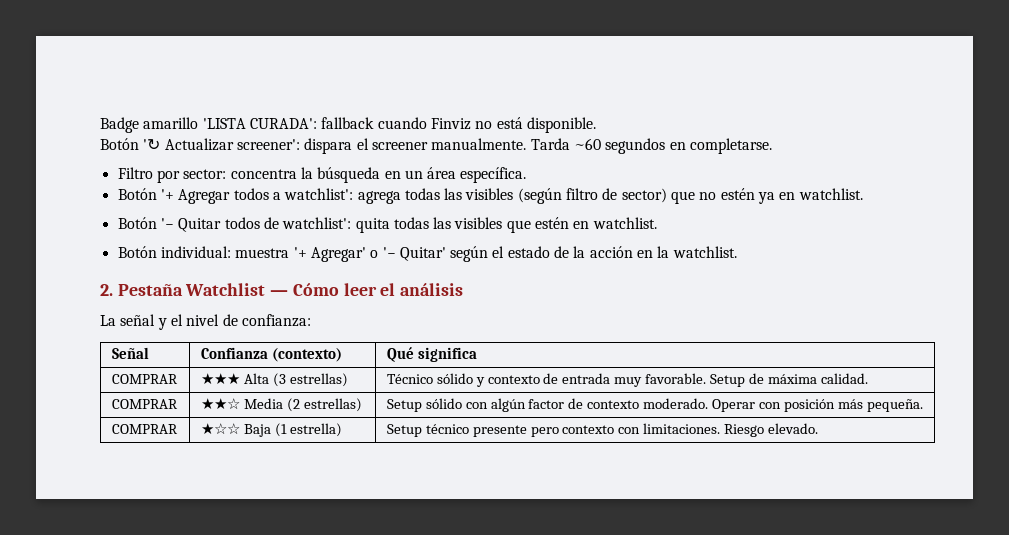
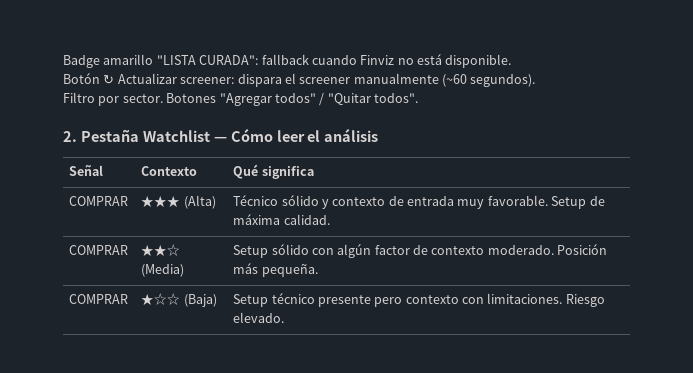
- Badge amarillo 'LISTA CURADA': fallback cuando Finviz no está disponible.
+ Badge amarillo "LISTA CURADA": fallback cuando Finviz no está disponible.
- Botón '↻ Actualizar screener': dispara el screener manualmente. Tarda ~60 segundos en completarse.
- Filtro por sector: concentra la búsqueda en un área específica.
- Botón '+ Agregar todos a watchlist': agrega todas las visibles (según filtro de sector) que no estén ya en watchlist.
- Botón '− Quitar todos de watchlist': quita todas las visibles que estén en watchlist.
- Botón individual: muestra '+ Agregar' o '− Quitar' según el estado de la acción en la watchlist.
+ Botón ↻ Actualizar screener: dispara el screener manualmente (~60 segundos).
+ Filtro por sector. Botones "Agregar todos" / "Quitar todos".
- La señal y el nivel de confianza:
- Señal | Confianza (contexto) | Qué significa
+ Señal | Contexto | Qué significa
- COMPRAR | ★★★ Alta (3 estrellas) | Técnico sólido y contexto de entrada muy favorable. Setup de máxima calidad.
+ COMPRAR | ★★★ (Alta) | Técnico sólido y contexto de entrada muy favorable. Setup de máxima calidad.
- COMPRAR | ★★☆ Media (2 estrellas) | Setup sólido con algún factor de contexto moderado. Operar con posición más pequeña.
+ COMPRAR | ★★☆ (Media) | Setup sólido con algún factor de contexto moderado. Posición más pequeña.
- COMPRAR | ★☆☆ Baja (1 estrella) | Setup técnico presente pero contexto con limitaciones. Riesgo elevado.
+ COMPRAR | ★☆☆ (Baja) | Setup técnico presente pero contexto con limitaciones. Riesgo elevado.

